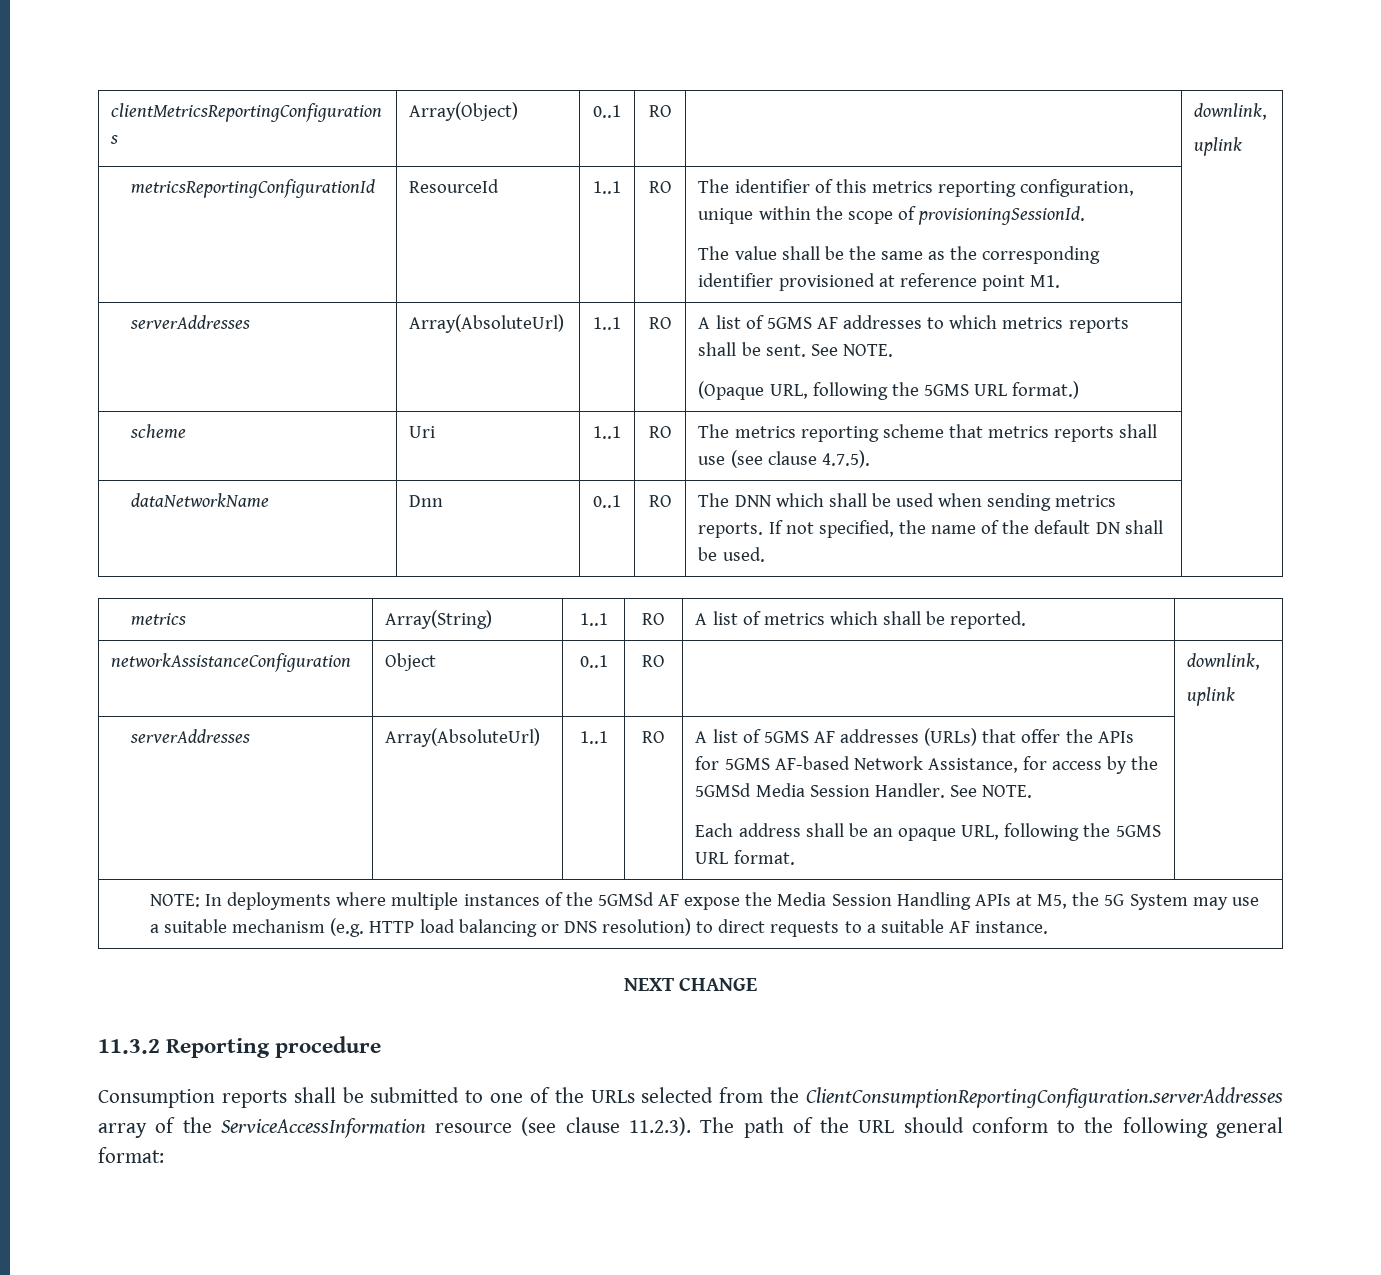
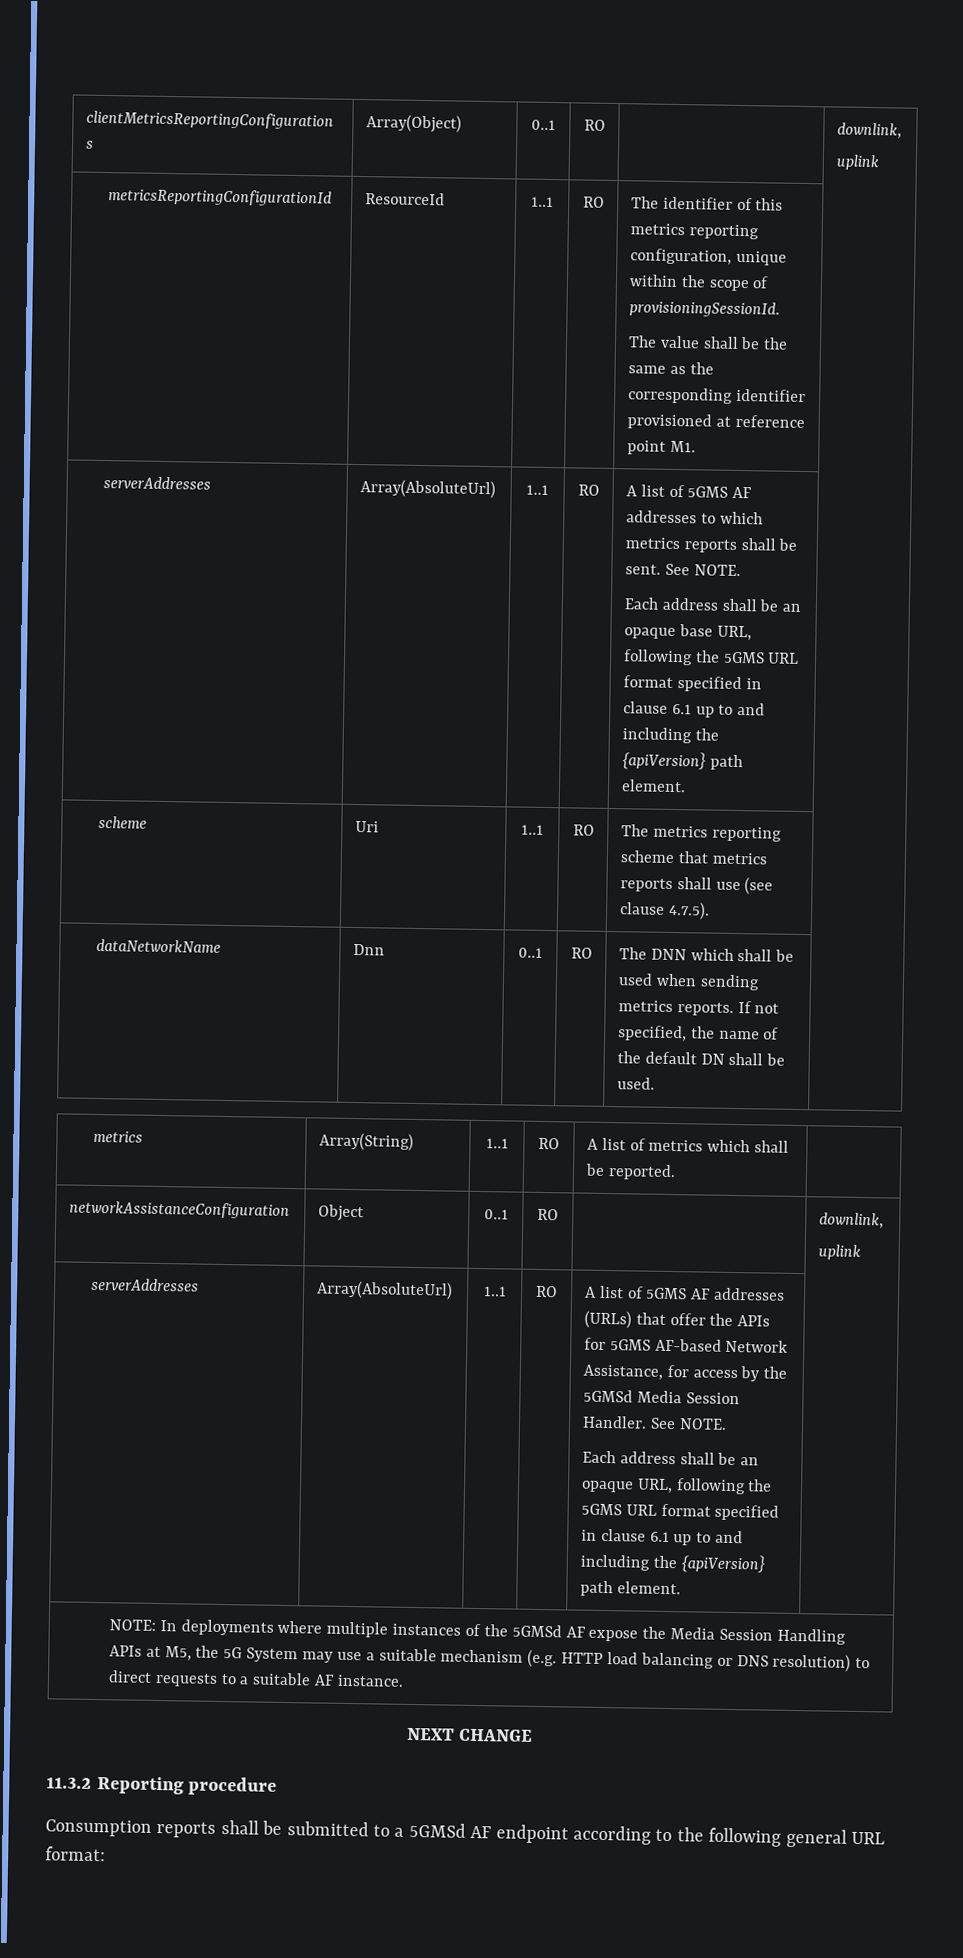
- (Opaque URL, following the 5GMS URL format.)
+ Each address shall be an opaque base URL, following the 5GMS URL format specified in clause 6.1 up to and including the {apiVersion} path element.
- Each address shall be an opaque URL, following the 5GMS URL format.
+ Each address shall be an opaque URL, following the 5GMS URL format specified in clause 6.1 up to and including the {apiVersion} path element.
- Consumption reports shall be submitted to one of the URLs selected from the ClientConsumptionReportingConfiguration.serverAddresses array of the ServiceAccessInformation resource (see clause 11.2.3). The path of the URL should conform to the following general format:
+ Consumption reports shall be submitted to a 5GMSd AF endpoint according to the following general URL format:

